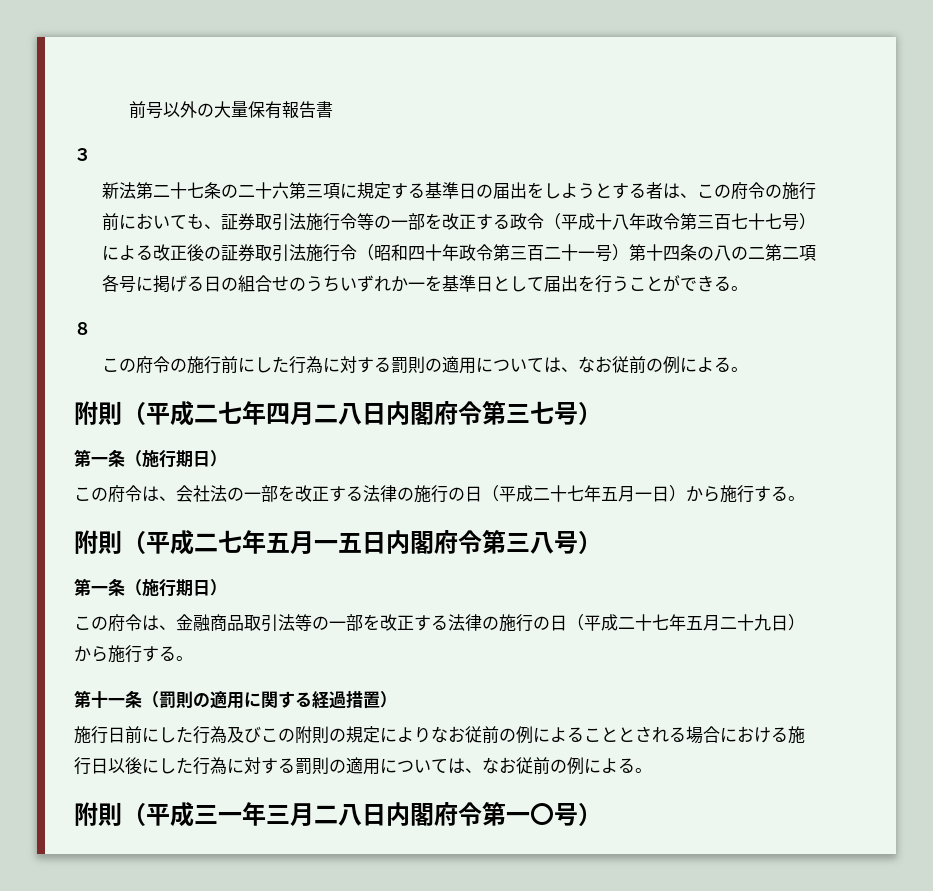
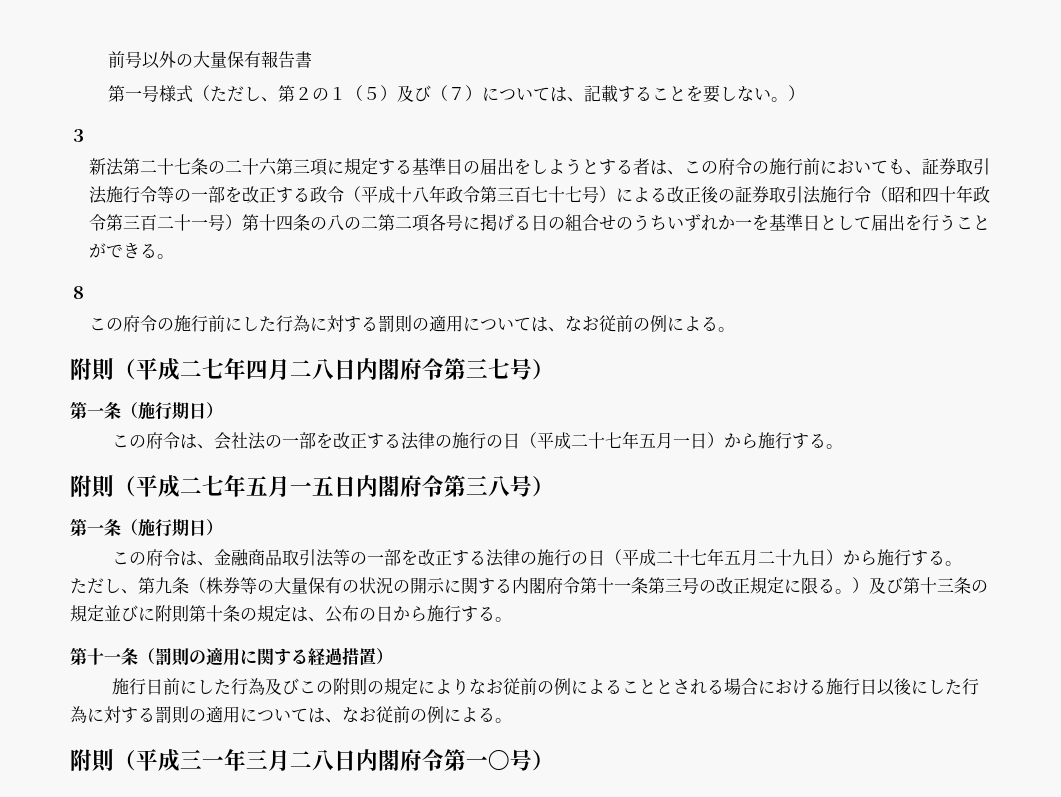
+ 第一号様式（ただし、第２の１（５）及び（７）については、記載することを要しない。）
+ ただし、第九条（株券等の大量保有の状況の開示に関する内閣府令第十一条第三号の改正規定に限る。）及び第十三条の規定並びに附則第十条の規定は、公布の日から施行する。

